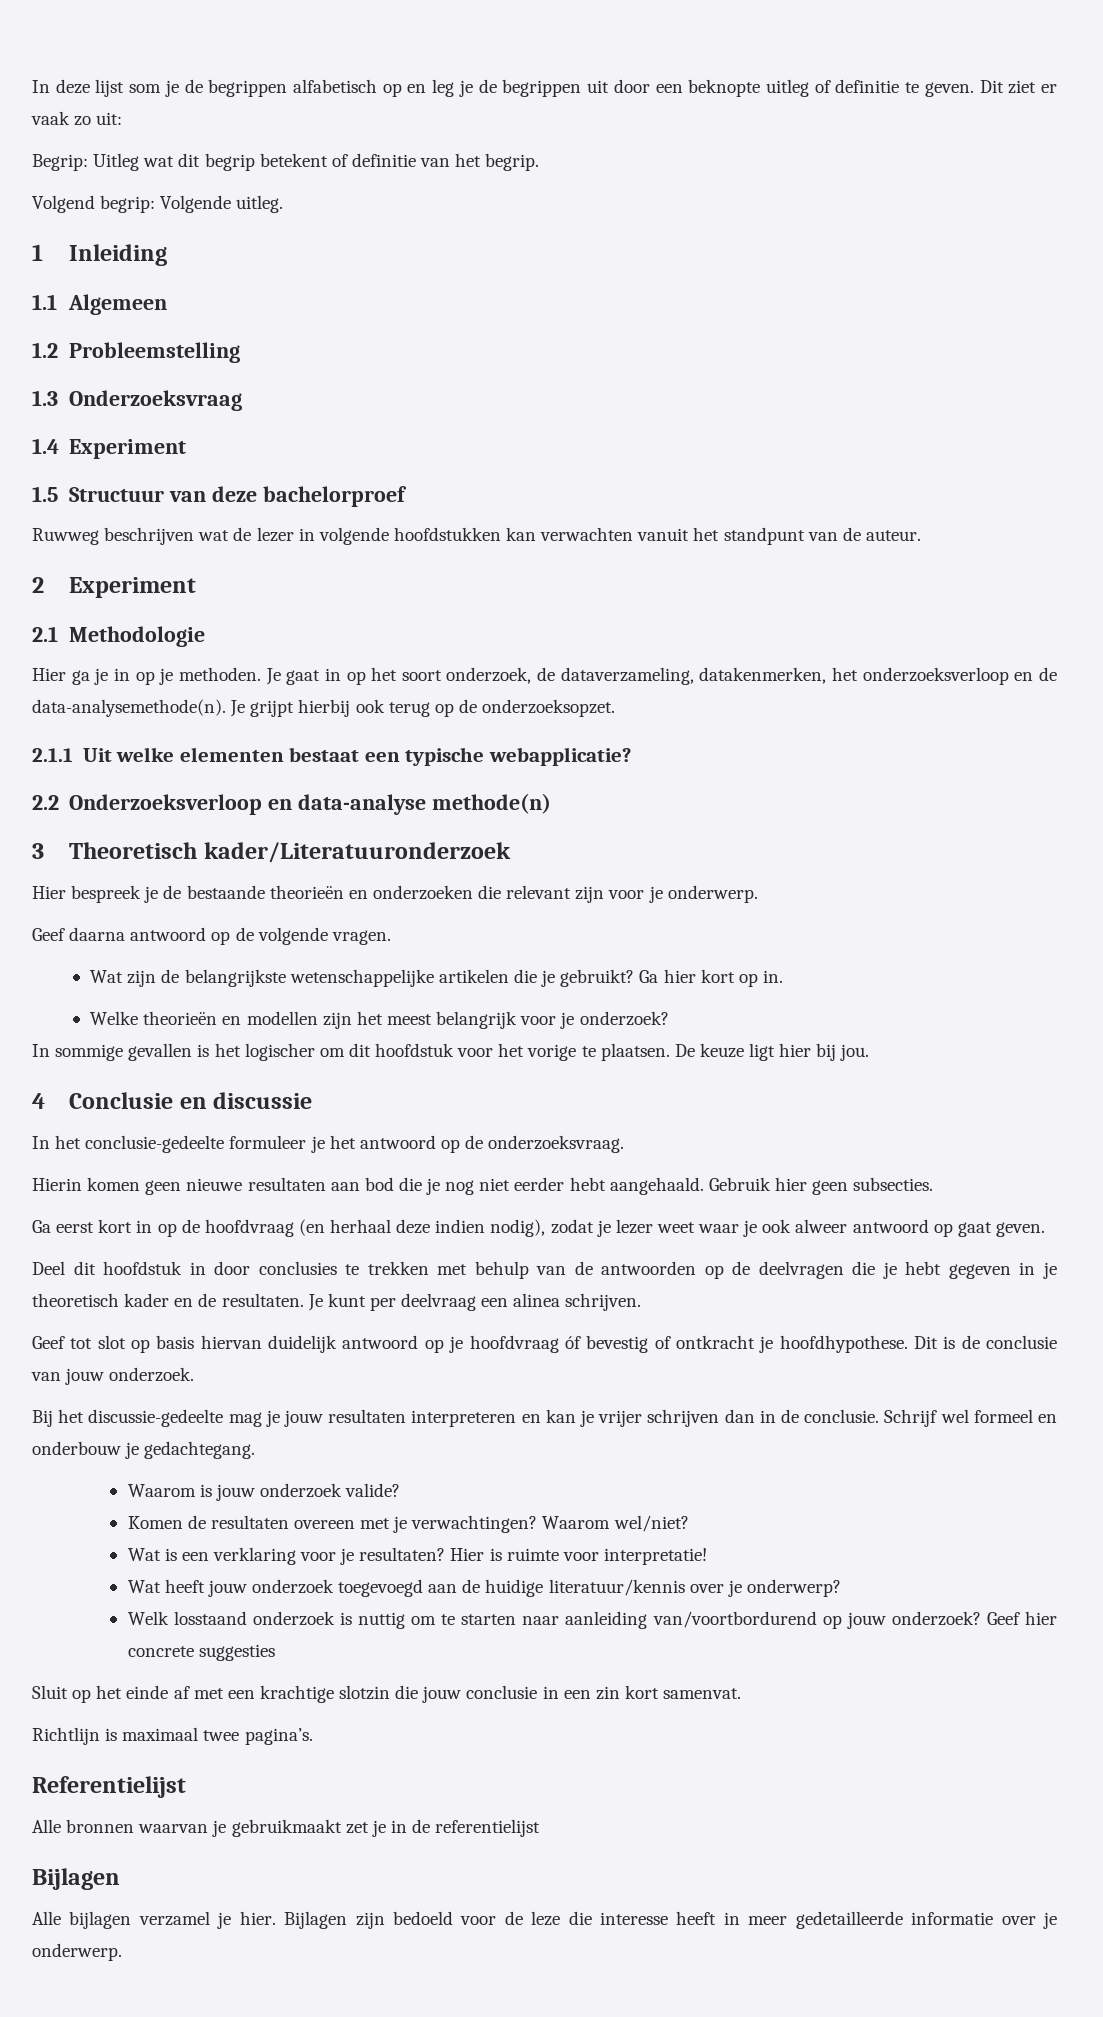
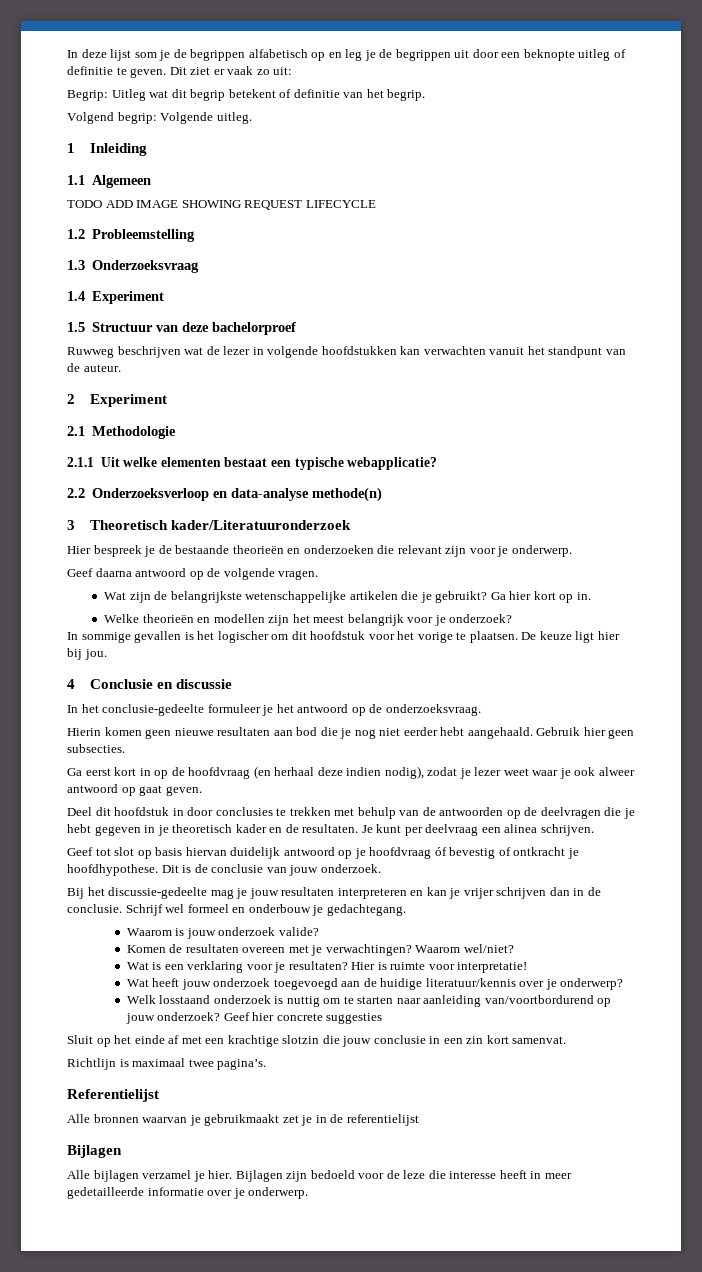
+ TODO ADD IMAGE SHOWING REQUEST LIFECYCLE
- Hier ga je in op je methoden. Je gaat in op het soort onderzoek, de dataverzameling, datakenmerken, het onderzoeksverloop en de data-analysemethode(n). Je grijpt hierbij ook terug op de onderzoeksopzet.

